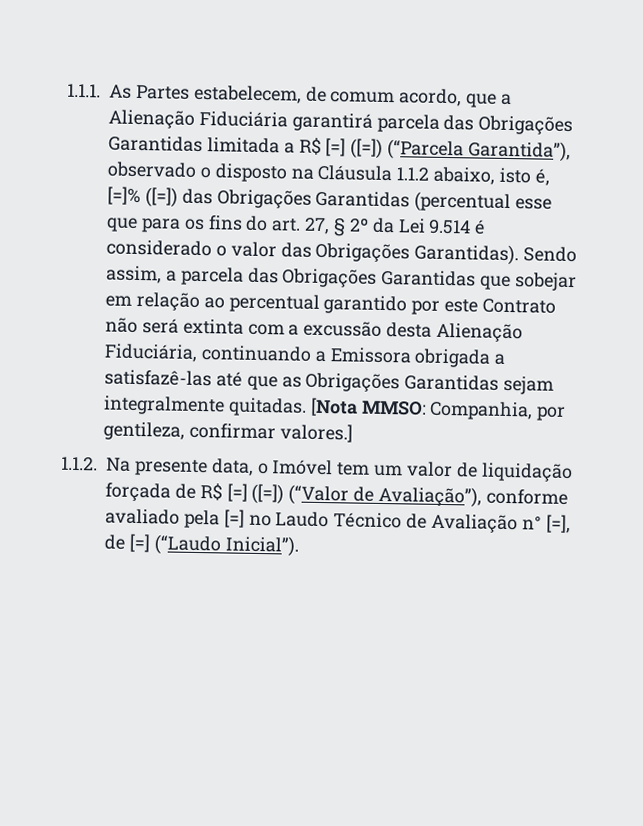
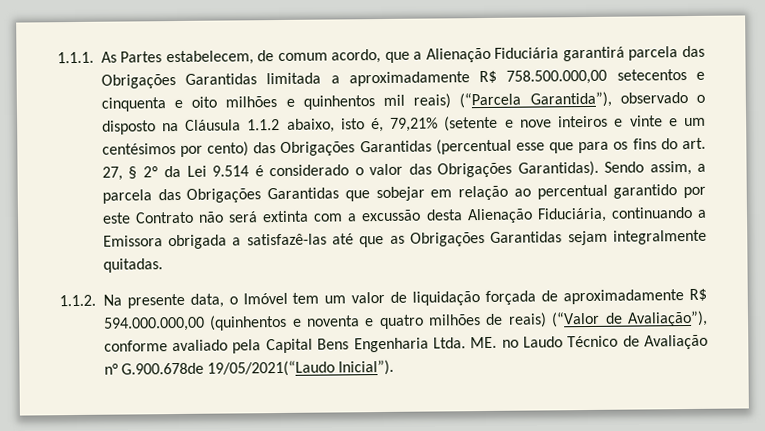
- 1.1.1. As Partes estabelecem, de comum acordo, que a Alienação Fiduciária garantirá parcela das Obrigações Garantidas limitada a R$ [=] ([=]) (“Parcela Garantida”), observado o disposto na Cláusula 1.1.2 abaixo, isto é, [=]% ([=]) das Obrigações Garantidas (percentual esse que para os fins do art. 27, § 2º da Lei 9.514 é considerado o valor das Obrigações Garantidas).
+ 1.1.1. As Partes estabelecem, de comum acordo, que a Alienação Fiduciária garantirá parcela das Obrigações Garantidas limitada a aproximadamente R$ 758.500.000,00 setecentos e cinquenta e oito milhões e quinhentos mil reais) (“Parcela Garantida”), observado o disposto na Cláusula 1.1.2 abaixo, isto é, 79,21% (setente e nove inteiros e vinte e um centésimos por cento) das Obrigações Garantidas (percentual esse que para os fins do art. 27, § 2º da Lei 9.514 é considerado o valor das Obrigações Garantidas).
- [Nota MMSO: Companhia, por gentileza, confirmar valores.]
- 1.1.2. Na presente data, o Imóvel tem um valor de liquidação forçada de R$ [=] ([=]) (“Valor de Avaliação”), conforme avaliado pela [=] no Laudo Técnico de Avaliação n° [=], de [=] (“Laudo Inicial”).
+ 1.1.2. Na presente data, o Imóvel tem um valor de liquidação forçada de aproximadamente R$ 594.000.000,00 (quinhentos e noventa e quatro milhões de reais) (“Valor de Avaliação”), conforme avaliado pela Capital Bens Engenharia Ltda. ME. no Laudo Técnico de Avaliação n° G.900.678de 19/05/2021(“Laudo Inicial”).

